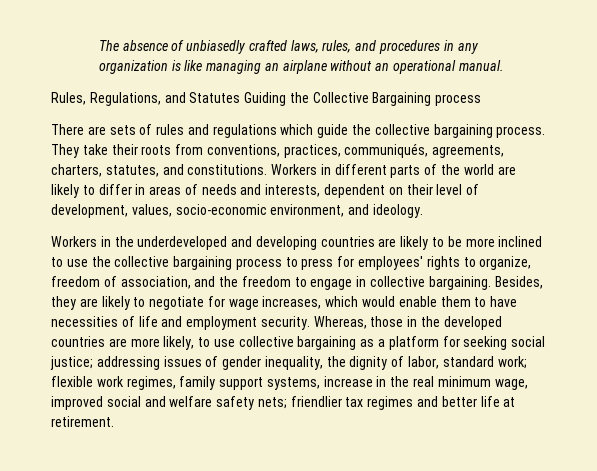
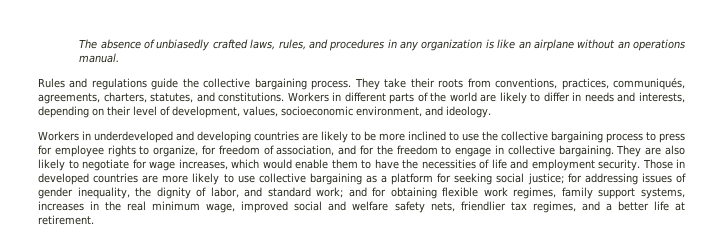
- The absence of unbiasedly crafted laws, rules, and procedures in any organization is like managing an airplane without an operational manual.
+ The absence of unbiasedly crafted laws, rules, and procedures in any organization is like an airplane without an operations manual.
- Rules, Regulations, and Statutes Guiding the Collective Bargaining process
- There are sets of rules and regulations which guide the collective bargaining process.
+ Rules and regulations guide the collective bargaining process.
- Workers in different parts of the world are likely to differ in areas of needs and interests, dependent on their level of development, values, socio-economic environment, and ideology.
+ Workers in different parts of the world are likely to differ in needs and interests, depending on their level of development, values, socioeconomic environment, and ideology.
- Workers in the underdeveloped and developing countries are likely to be more inclined to use the collective bargaining process to press for employees' rights to organize, freedom of association, and the freedom to engage in collective bargaining.
+ Workers in underdeveloped and developing countries are likely to be more inclined to use the collective bargaining process to press for employee rights to organize, for freedom of association, and for the freedom to engage in collective bargaining.
- Besides, they are likely to negotiate for wage increases, which would enable them to have necessities of life and employment security.
+ They are also likely to negotiate for wage increases, which would enable them to have the necessities of life and employment security.
- Whereas, those in the developed countries are more likely, to use collective bargaining as a platform for seeking social justice; addressing issues of gender inequality, the dignity of labor, standard work; flexible work regimes, family support systems, increase in the real minimum wage, improved social and welfare safety nets; friendlier tax regimes and better life at retirement.
+ Those in developed countries are more likely to use collective bargaining as a platform for seeking social justice; for addressing issues of gender inequality, the dignity of labor, and standard work; and for obtaining flexible work regimes, family support systems, increases in the real minimum wage, improved social and welfare safety nets, friendlier tax regimes, and a better life at retirement.

